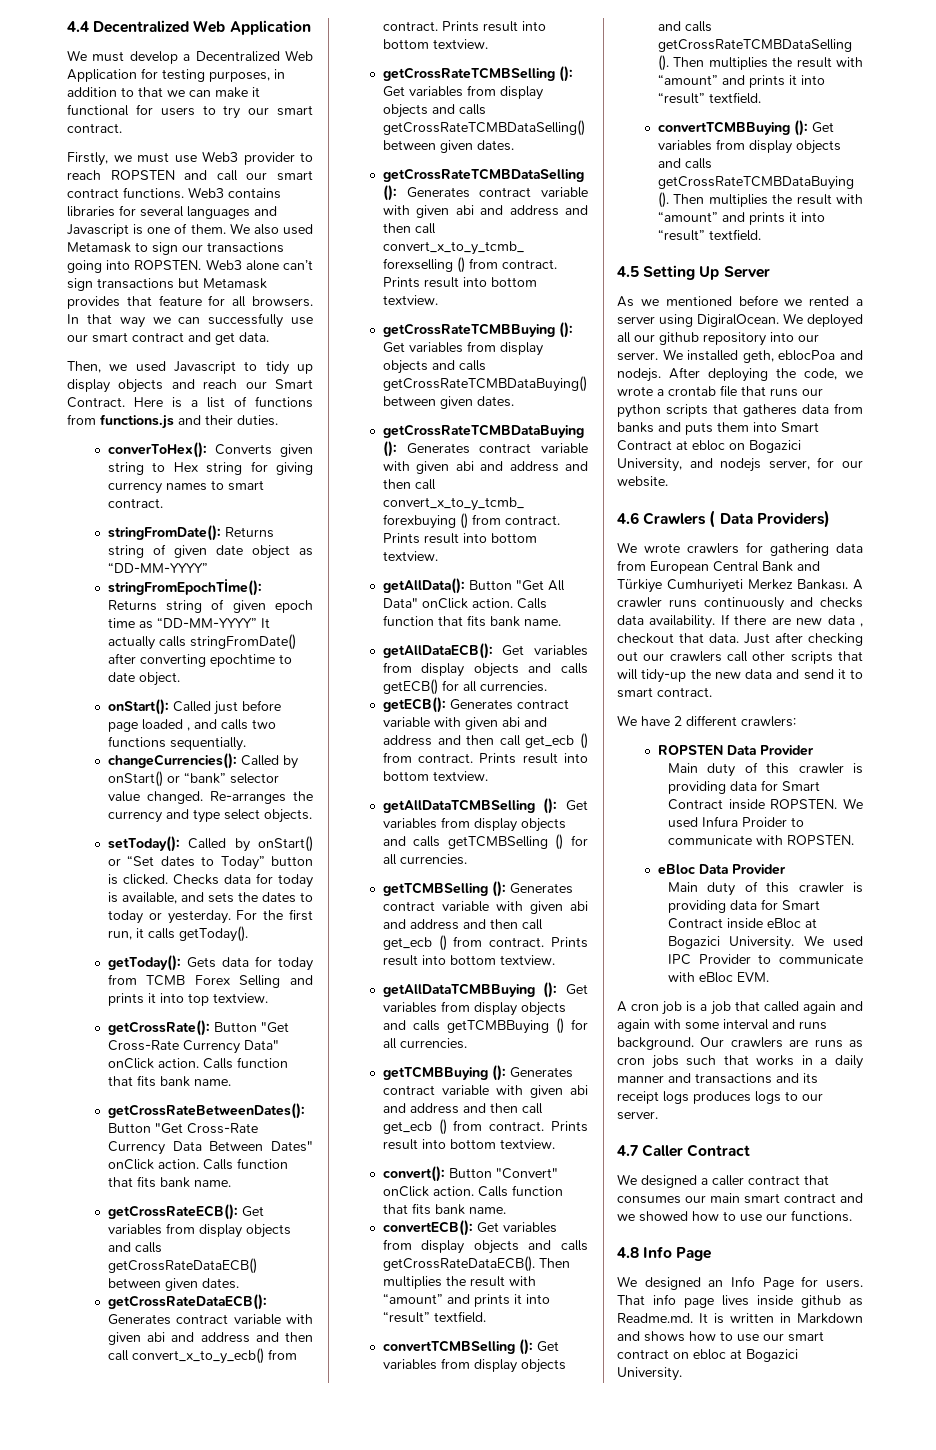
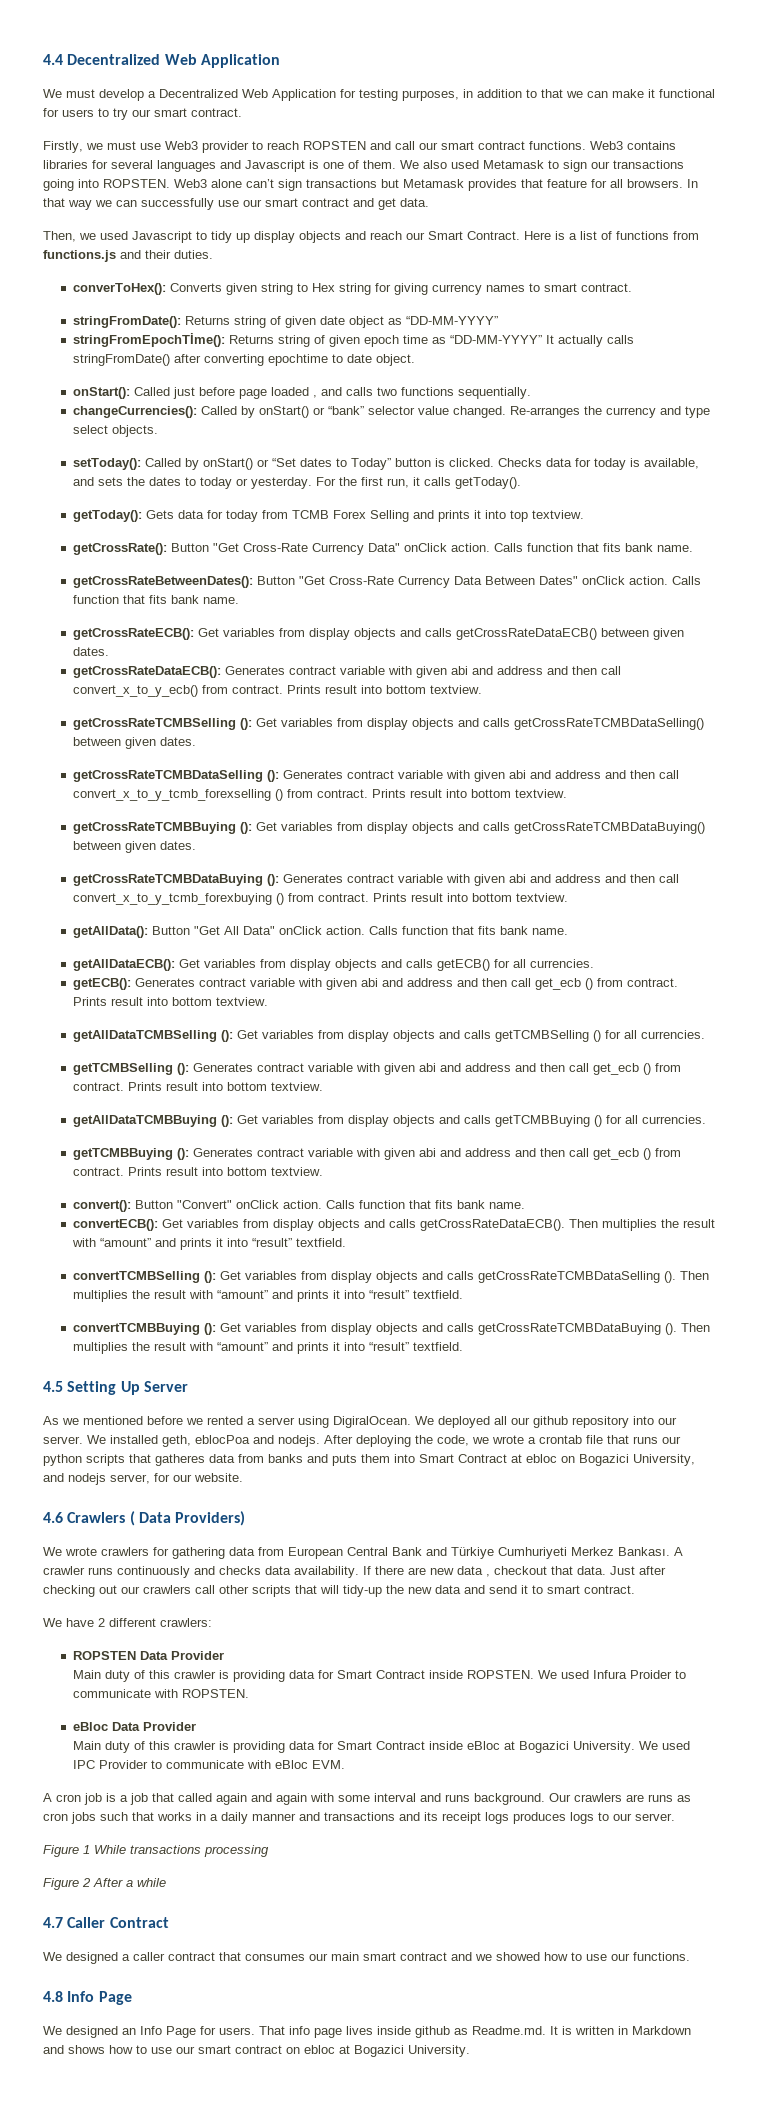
+ Figure 1 While transactions processing
+ Figure 2 After a while

